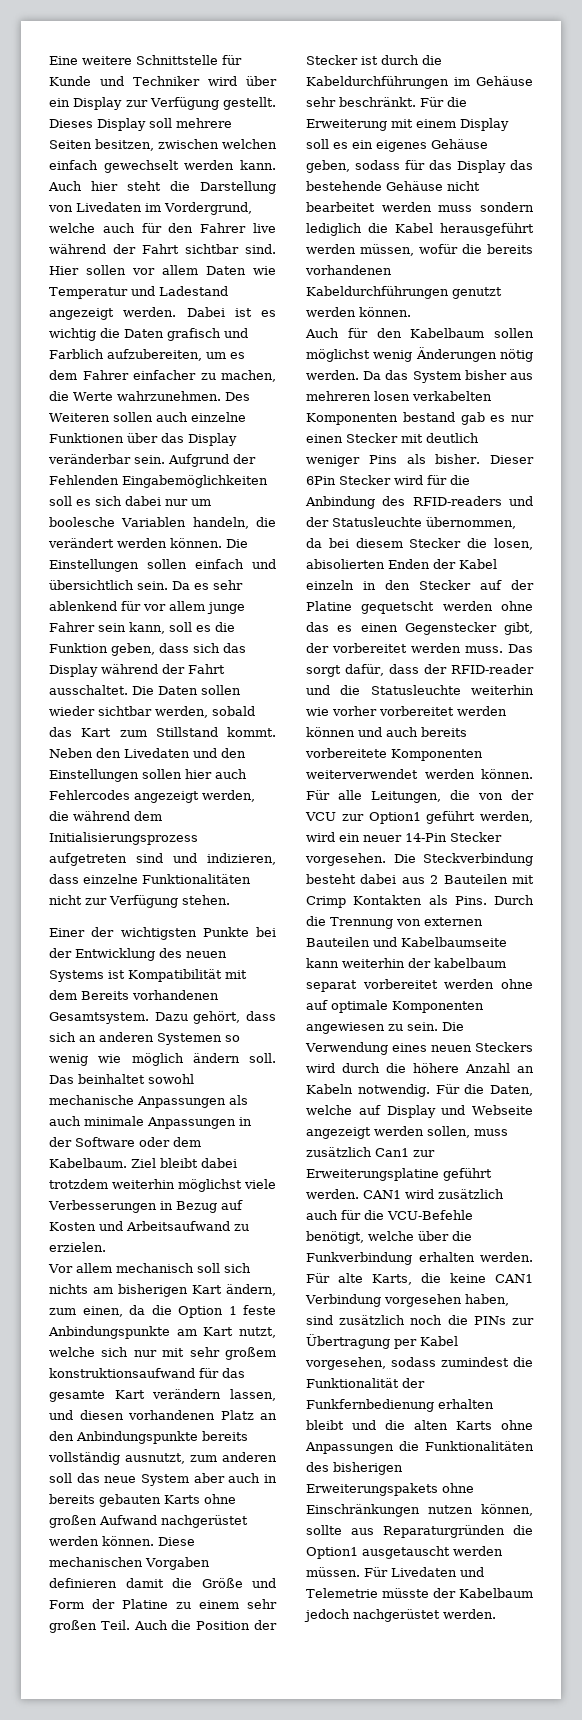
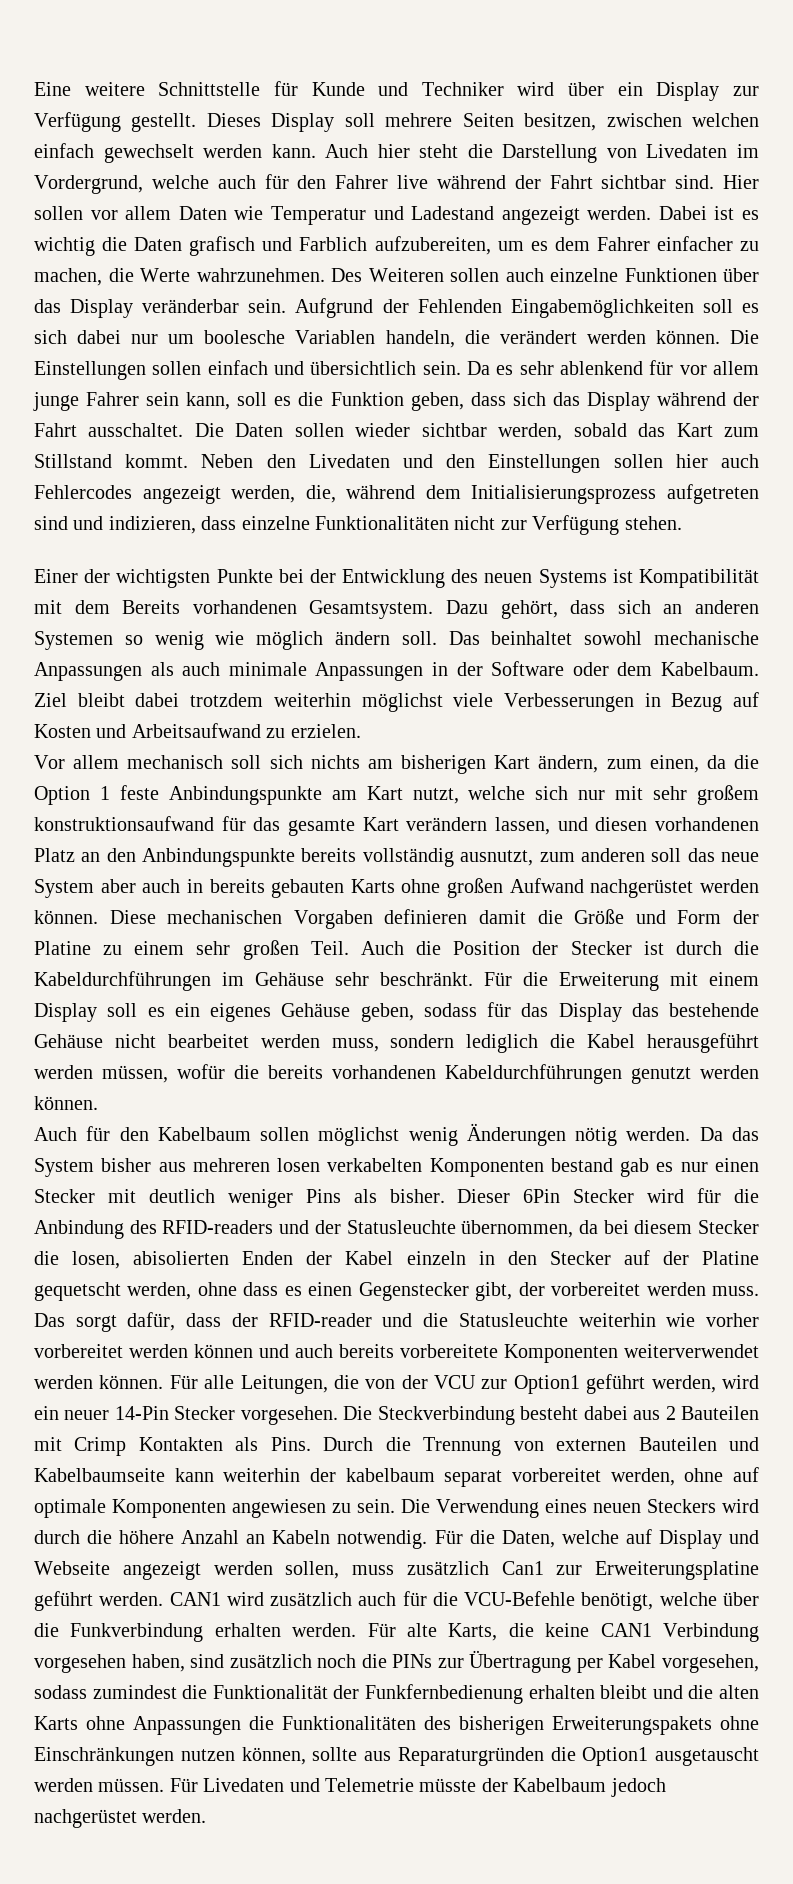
- Neben den Livedaten und den Einstellungen sollen hier auch Fehlercodes angezeigt werden, die während dem Initialisierungsprozess aufgetreten sind und indizieren, dass einzelne Funktionalitäten nicht zur Verfügung stehen.
+ Neben den Livedaten und den Einstellungen sollen hier auch Fehlercodes angezeigt werden, die, während dem Initialisierungsprozess aufgetreten sind und indizieren, dass einzelne Funktionalitäten nicht zur Verfügung stehen.
- Für die Erweiterung mit einem Display soll es ein eigenes Gehäuse geben, sodass für das Display das bestehende Gehäuse nicht bearbeitet werden muss sondern lediglich die Kabel herausgeführt werden müssen, wofür die bereits vorhandenen Kabeldurchführungen genutzt werden können.
+ Für die Erweiterung mit einem Display soll es ein eigenes Gehäuse geben, sodass für das Display das bestehende Gehäuse nicht bearbeitet werden muss, sondern lediglich die Kabel herausgeführt werden müssen, wofür die bereits vorhandenen Kabeldurchführungen genutzt werden können.
- Dieser 6Pin Stecker wird für die Anbindung des RFID-readers und der Statusleuchte übernommen, da bei diesem Stecker die losen, abisolierten Enden der Kabel einzeln in den Stecker auf der Platine gequetscht werden ohne das es einen Gegenstecker gibt, der vorbereitet werden muss.
+ Dieser 6Pin Stecker wird für die Anbindung des RFID-readers und der Statusleuchte übernommen, da bei diesem Stecker die losen, abisolierten Enden der Kabel einzeln in den Stecker auf der Platine gequetscht werden, ohne dass es einen Gegenstecker gibt, der vorbereitet werden muss.
- Durch die Trennung von externen Bauteilen und Kabelbaumseite kann weiterhin der kabelbaum separat vorbereitet werden ohne auf optimale Komponenten angewiesen zu sein.
+ Durch die Trennung von externen Bauteilen und Kabelbaumseite kann weiterhin der kabelbaum separat vorbereitet werden, ohne auf optimale Komponenten angewiesen zu sein.

